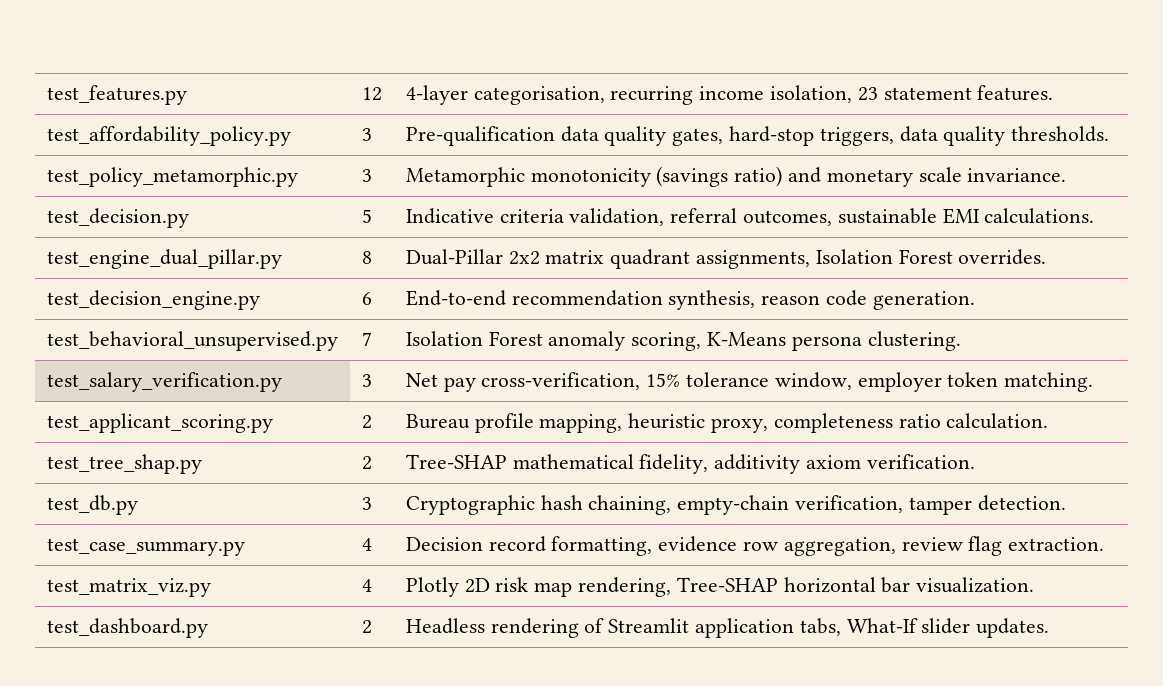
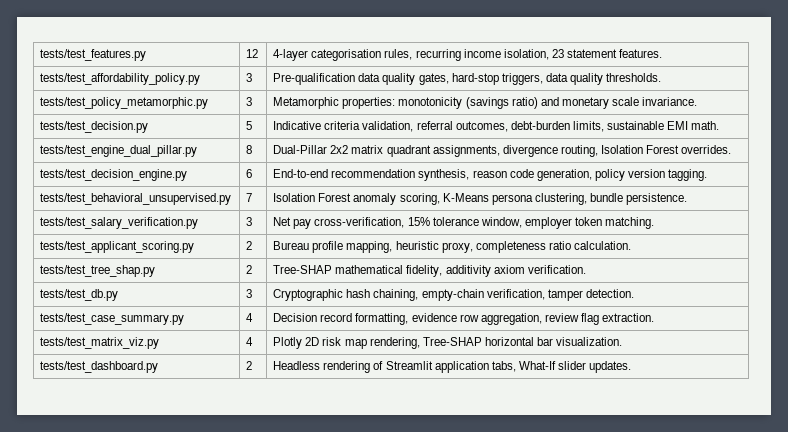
- test_features.py | 12 | 4-layer categorisation, recurring income isolation, 23 statement features.
+ tests/test_features.py | 12 | 4-layer categorisation rules, recurring income isolation, 23 statement features.
- test_affordability_policy.py | 3 | Pre-qualification data quality gates, hard-stop triggers, data quality thresholds.
+ tests/test_affordability_policy.py | 3 | Pre-qualification data quality gates, hard-stop triggers, data quality thresholds.
- test_policy_metamorphic.py | 3 | Metamorphic monotonicity (savings ratio) and monetary scale invariance.
+ tests/test_policy_metamorphic.py | 3 | Metamorphic properties: monotonicity (savings ratio) and monetary scale invariance.
- test_decision.py | 5 | Indicative criteria validation, referral outcomes, sustainable EMI calculations.
- test_engine_dual_pillar.py | 8 | Dual-Pillar 2x2 matrix quadrant assignments, Isolation Forest overrides.
+ tests/test_decision.py | 5 | Indicative criteria validation, referral outcomes, debt-burden limits, sustainable EMI math.
+ tests/test_engine_dual_pillar.py | 8 | Dual-Pillar 2x2 matrix quadrant assignments, divergence routing, Isolation Forest overrides.
- test_decision_engine.py | 6 | End-to-end recommendation synthesis, reason code generation.
- test_behavioral_unsupervised.py | 7 | Isolation Forest anomaly scoring, K-Means persona clustering.
- test_salary_verification.py | 3 | Net pay cross-verification, 15% tolerance window, employer token matching.
+ tests/test_decision_engine.py | 6 | End-to-end recommendation synthesis, reason code generation, policy version tagging.
+ tests/test_behavioral_unsupervised.py | 7 | Isolation Forest anomaly scoring, K-Means persona clustering, bundle persistence.
+ tests/test_salary_verification.py | 3 | Net pay cross-verification, 15% tolerance window, employer token matching.
- test_applicant_scoring.py | 2 | Bureau profile mapping, heuristic proxy, completeness ratio calculation.
+ tests/test_applicant_scoring.py | 2 | Bureau profile mapping, heuristic proxy, completeness ratio calculation.
- test_tree_shap.py | 2 | Tree-SHAP mathematical fidelity, additivity axiom verification.
+ tests/test_tree_shap.py | 2 | Tree-SHAP mathematical fidelity, additivity axiom verification.
- test_db.py | 3 | Cryptographic hash chaining, empty-chain verification, tamper detection.
+ tests/test_db.py | 3 | Cryptographic hash chaining, empty-chain verification, tamper detection.
- test_case_summary.py | 4 | Decision record formatting, evidence row aggregation, review flag extraction.
+ tests/test_case_summary.py | 4 | Decision record formatting, evidence row aggregation, review flag extraction.
- test_matrix_viz.py | 4 | Plotly 2D risk map rendering, Tree-SHAP horizontal bar visualization.
+ tests/test_matrix_viz.py | 4 | Plotly 2D risk map rendering, Tree-SHAP horizontal bar visualization.
- test_dashboard.py | 2 | Headless rendering of Streamlit application tabs, What-If slider updates.
+ tests/test_dashboard.py | 2 | Headless rendering of Streamlit application tabs, What-If slider updates.

